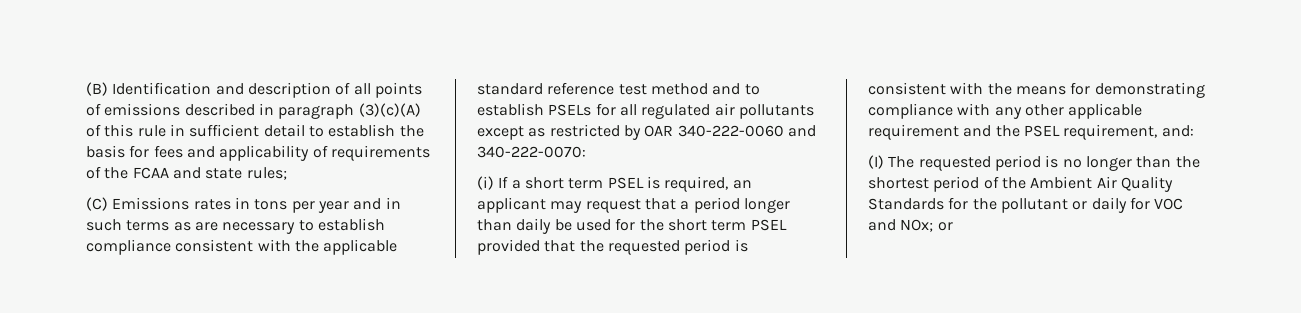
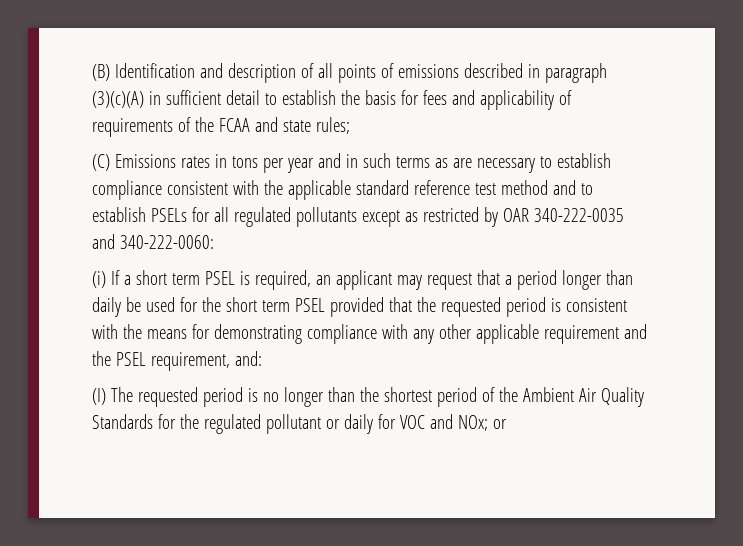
- (B) Identification and description of all points of emissions described in paragraph (3)(c)(A) of this rule in sufficient detail to establish the basis for fees and applicability of requirements of the FCAA and state rules;
+ (B) Identification and description of all points of emissions described in paragraph (3)(c)(A) in sufficient detail to establish the basis for fees and applicability of requirements of the FCAA and state rules;
- (C) Emissions rates in tons per year and in such terms as are necessary to establish compliance consistent with the applicable standard reference test method and to establish PSELs for all regulated air pollutants except as restricted by OAR 340-222-0060 and 340-222-0070:
+ (C) Emissions rates in tons per year and in such terms as are necessary to establish compliance consistent with the applicable standard reference test method and to establish PSELs for all regulated pollutants except as restricted by OAR 340-222-0035 and 340-222-0060:
- (I) The requested period is no longer than the shortest period of the Ambient Air Quality Standards for the pollutant or daily for VOC and NOx; or
+ (I) The requested period is no longer than the shortest period of the Ambient Air Quality Standards for the regulated pollutant or daily for VOC and NOx; or

